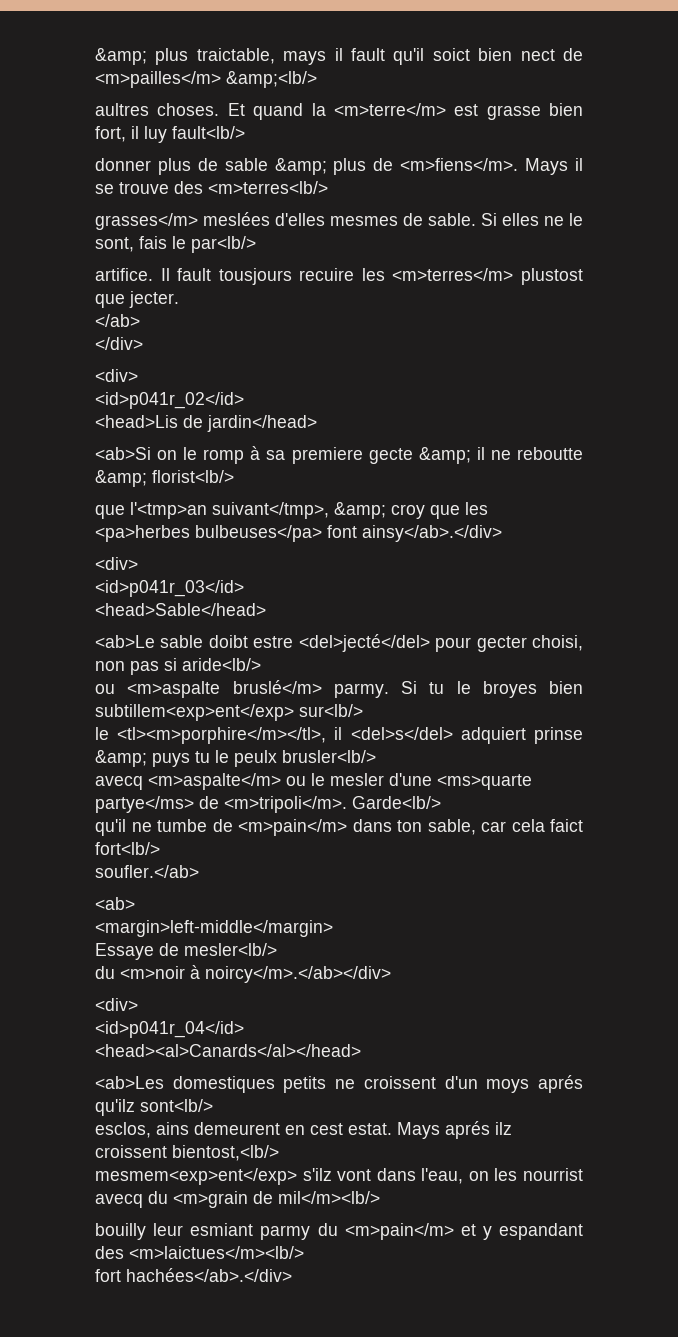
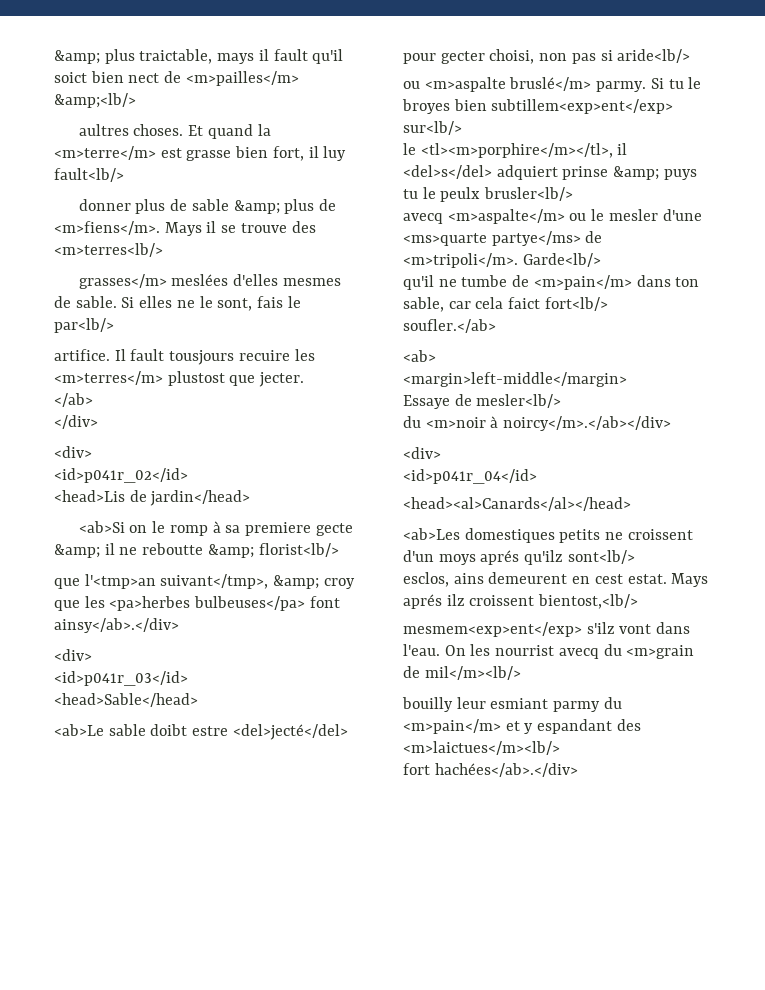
- mesmem<exp>ent</exp> s'ilz vont dans l'eau, on les nourrist avecq du <m>grain de mil</m><lb/>
+ mesmem<exp>ent</exp> s'ilz vont dans l'eau. On les nourrist avecq du <m>grain de mil</m><lb/>

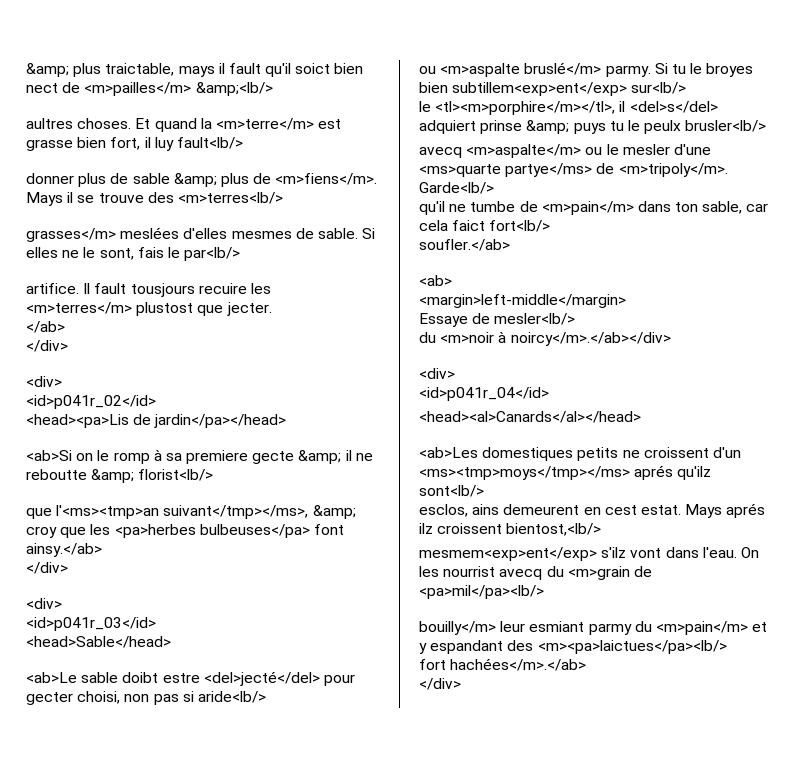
- <head>Lis de jardin</head>
+ <head><pa>Lis de jardin</pa></head>
- que l'<tmp>an suivant</tmp>, &amp; croy que les <pa>herbes bulbeuses</pa> font ainsy</ab>.</div>
+ que l'<ms><tmp>an suivant</tmp></ms>, &amp; croy que les <pa>herbes bulbeuses</pa> font ainsy.</ab>
+ </div>
- avecq <m>aspalte</m> ou le mesler d'une <ms>quarte partye</ms> de <m>tripoli</m>.
+ avecq <m>aspalte</m> ou le mesler d'une <ms>quarte partye</ms> de <m>tripoly</m>.
- <ab>Les domestiques petits ne croissent d'un moys aprés qu'ilz sont<lb/>
+ <ab>Les domestiques petits ne croissent d'un <ms><tmp>moys</tmp></ms> aprés qu'ilz sont<lb/>
- On les nourrist avecq du <m>grain de mil</m><lb/>
- bouilly leur esmiant parmy du <m>pain</m> et y espandant des <m>laictues</m><lb/>
+ On les nourrist avecq du <m>grain de <pa>mil</pa><lb/>
+ bouilly</m> leur esmiant parmy du <m>pain</m> et y espandant des <m><pa>laictues</pa><lb/>
- fort hachées</ab>.</div>
+ fort hachées</m>.</ab>
+ </div>

